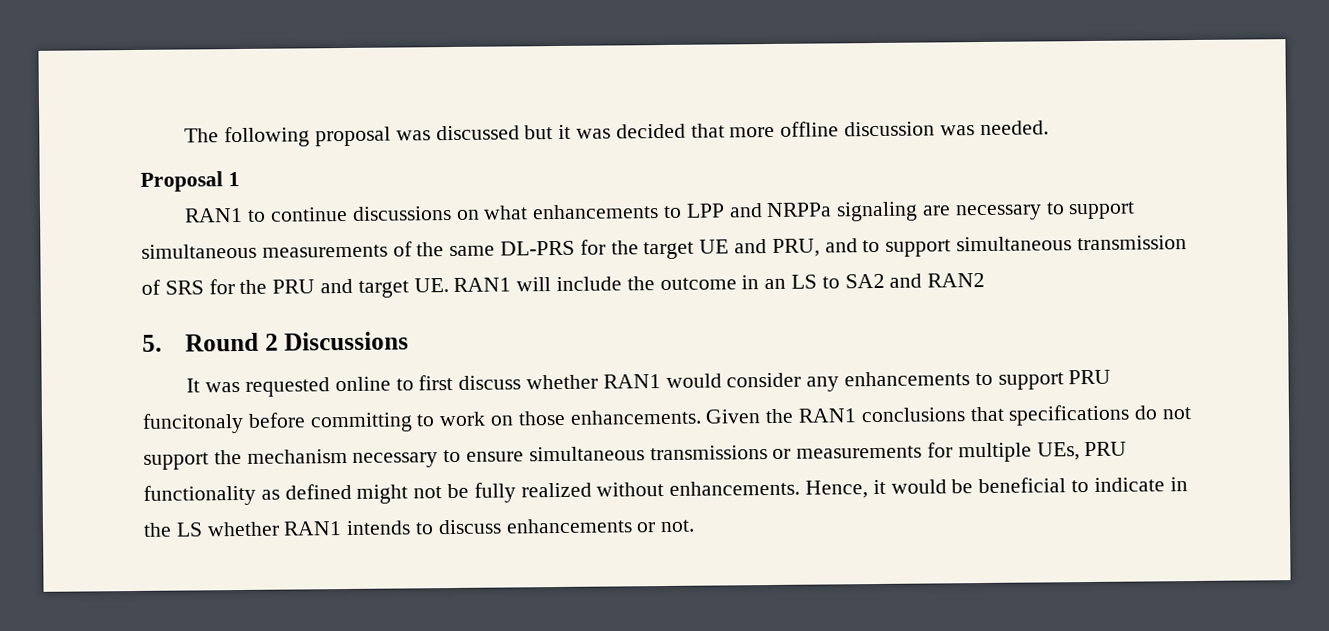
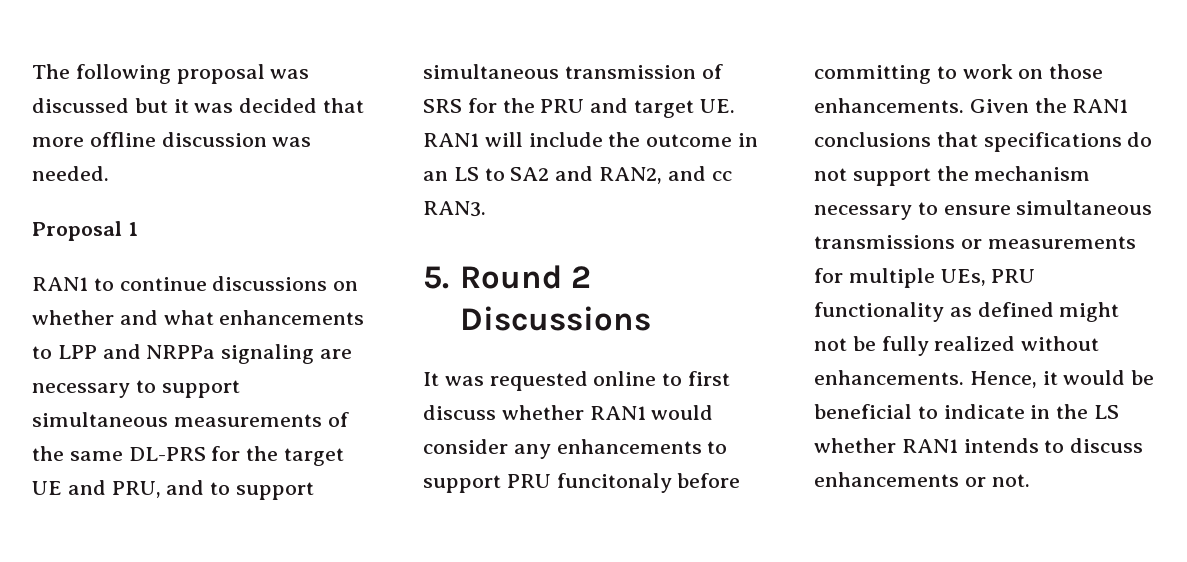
- RAN1 to continue discussions on what enhancements to LPP and NRPPa signaling are necessary to support simultaneous measurements of the same DL-PRS for the target UE and PRU, and to support simultaneous transmission of SRS for the PRU and target UE. RAN1 will include the outcome in an LS to SA2 and RAN2
+ RAN1 to continue discussions on whether and what enhancements to LPP and NRPPa signaling are necessary to support simultaneous measurements of the same DL-PRS for the target UE and PRU, and to support simultaneous transmission of SRS for the PRU and target UE. RAN1 will include the outcome in an LS to SA2 and RAN2, and cc RAN3.

